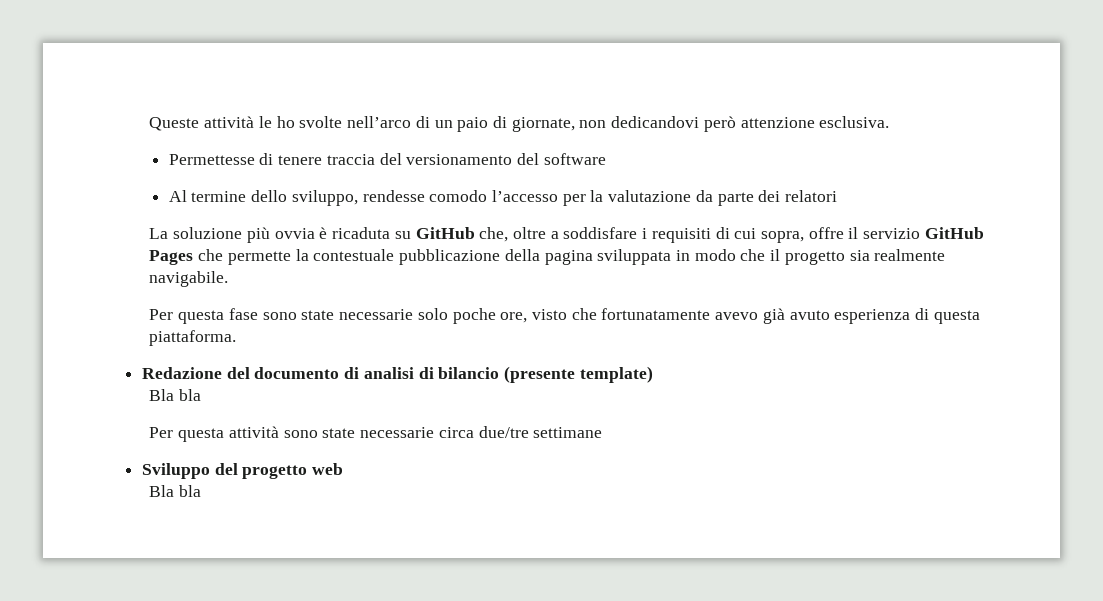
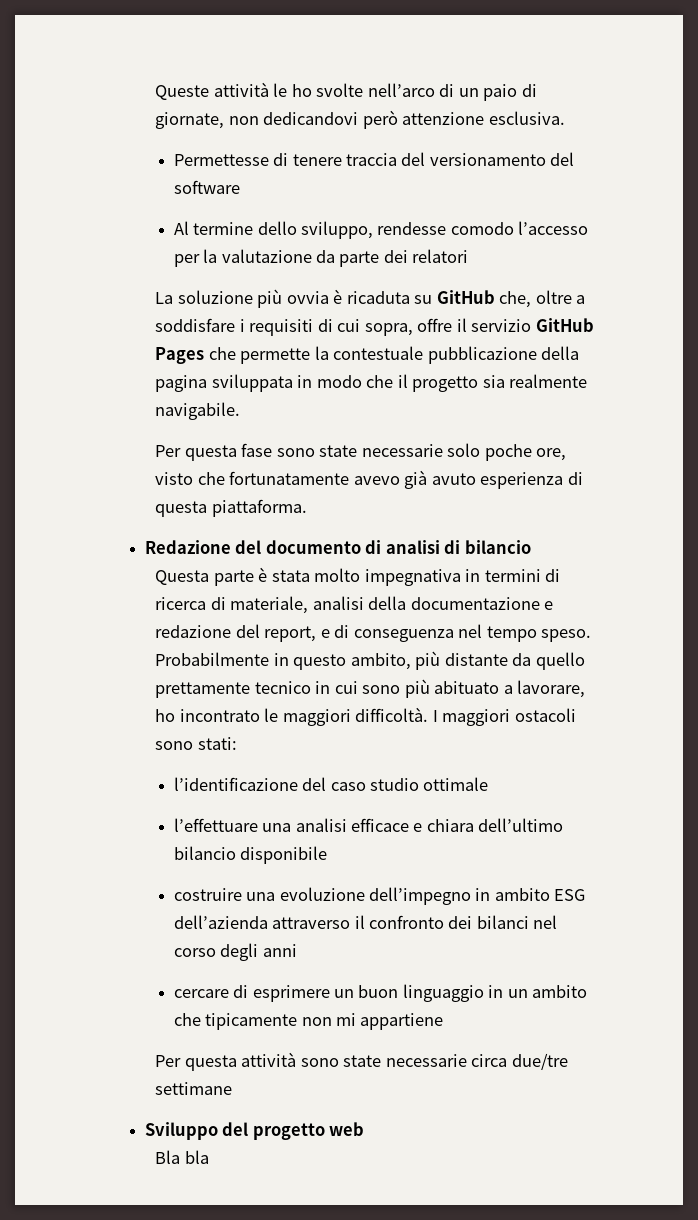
- Redazione del documento di analisi di bilancio (presente template)
- Bla bla
+ Redazione del documento di analisi di bilancio
+ Questa parte è stata molto impegnativa in termini di ricerca di materiale, analisi della documentazione e redazione del report, e di conseguenza nel tempo speso. Probabilmente in questo ambito, più distante da quello prettamente tecnico in cui sono più abituato a lavorare, ho incontrato le maggiori difficoltà. I maggiori ostacoli sono stati:
+ l’identificazione del caso studio ottimale
+ l’effettuare una analisi efficace e chiara dell’ultimo bilancio disponibile
+ costruire una evoluzione dell’impegno in ambito ESG dell’azienda attraverso il confronto dei bilanci nel corso degli anni
+ cercare di esprimere un buon linguaggio in un ambito che tipicamente non mi appartiene

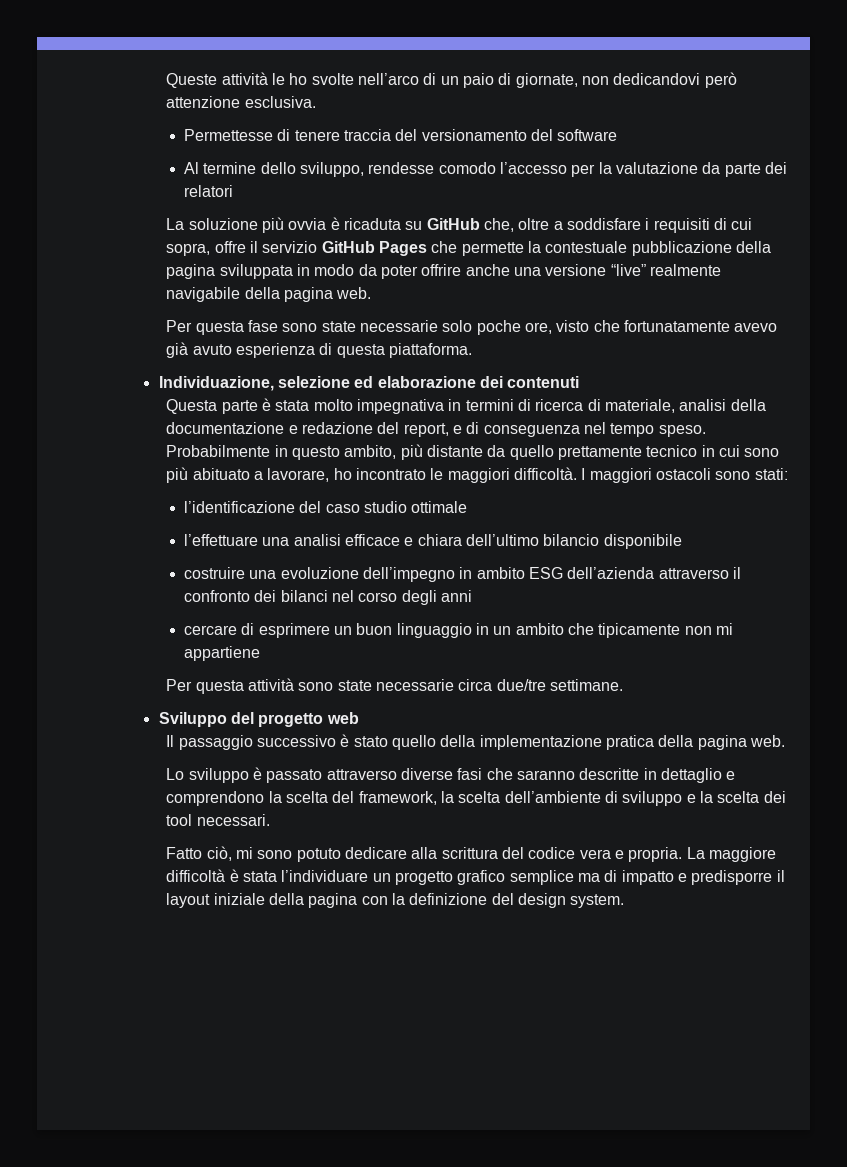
- La soluzione più ovvia è ricaduta su GitHub che, oltre a soddisfare i requisiti di cui sopra, offre il servizio GitHub Pages che permette la contestuale pubblicazione della pagina sviluppata in modo che il progetto sia realmente navigabile.
+ La soluzione più ovvia è ricaduta su GitHub che, oltre a soddisfare i requisiti di cui sopra, offre il servizio GitHub Pages che permette la contestuale pubblicazione della pagina sviluppata in modo da poter offrire anche una versione “live” realmente navigabile della pagina web.
- Redazione del documento di analisi di bilancio
+ Individuazione, selezione ed elaborazione dei contenuti
- Per questa attività sono state necessarie circa due/tre settimane
+ Per questa attività sono state necessarie circa due/tre settimane.
- Bla bla
+ Il passaggio successivo è stato quello della implementazione pratica della pagina web.
+ Lo sviluppo è passato attraverso diverse fasi che saranno descritte in dettaglio e comprendono la scelta del framework, la scelta dell’ambiente di sviluppo e la scelta dei tool necessari.
+ Fatto ciò, mi sono potuto dedicare alla scrittura del codice vera e propria. La maggiore difficoltà è stata l’individuare un progetto grafico semplice ma di impatto e predisporre il layout iniziale della pagina con la definizione del design system.

